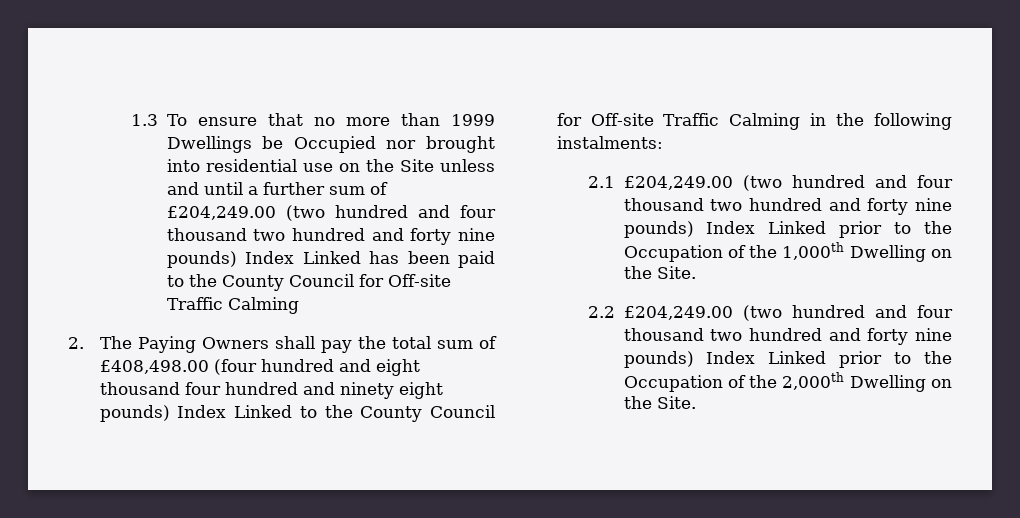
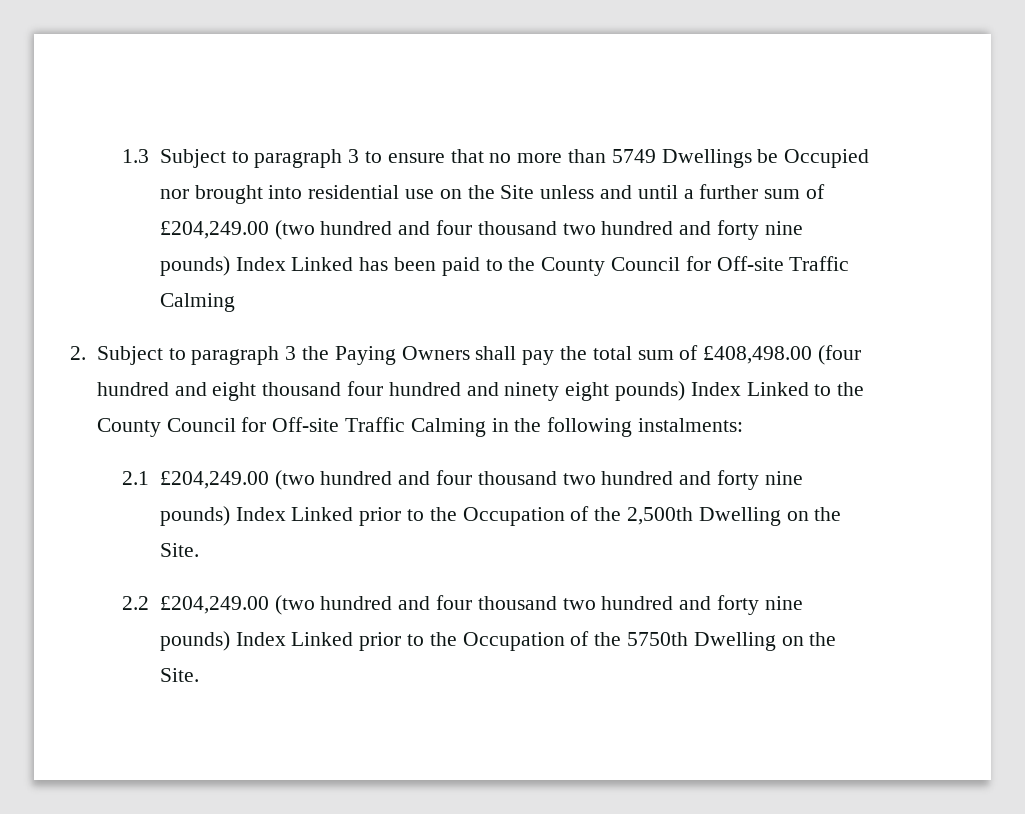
- 1.3 To ensure that no more than 1999 Dwellings be Occupied nor brought into residential use on the Site unless and until a further sum of £204,249.00 (two hundred and four thousand two hundred and forty nine pounds) Index Linked has been paid to the County Council for Off-site Traffic Calming
+ 1.3 Subject to paragraph 3 to ensure that no more than 5749 Dwellings be Occupied nor brought into residential use on the Site unless and until a further sum of £204,249.00 (two hundred and four thousand two hundred and forty nine pounds) Index Linked has been paid to the County Council for Off-site Traffic Calming
- 2. The Paying Owners shall pay the total sum of £408,498.00 (four hundred and eight thousand four hundred and ninety eight pounds) Index Linked to the County Council for Off-site Traffic Calming in the following instalments:
+ 2. Subject to paragraph 3 the Paying Owners shall pay the total sum of £408,498.00 (four hundred and eight thousand four hundred and ninety eight pounds) Index Linked to the County Council for Off-site Traffic Calming in the following instalments:
- 2.1 £204,249.00 (two hundred and four thousand two hundred and forty nine pounds) Index Linked prior to the Occupation of the 1,000th Dwelling on the Site.
+ 2.1 £204,249.00 (two hundred and four thousand two hundred and forty nine pounds) Index Linked prior to the Occupation of the 2,500th Dwelling on the Site.
- 2.2 £204,249.00 (two hundred and four thousand two hundred and forty nine pounds) Index Linked prior to the Occupation of the 2,000th Dwelling on the Site.
+ 2.2 £204,249.00 (two hundred and four thousand two hundred and forty nine pounds) Index Linked prior to the Occupation of the 5750th Dwelling on the Site.

